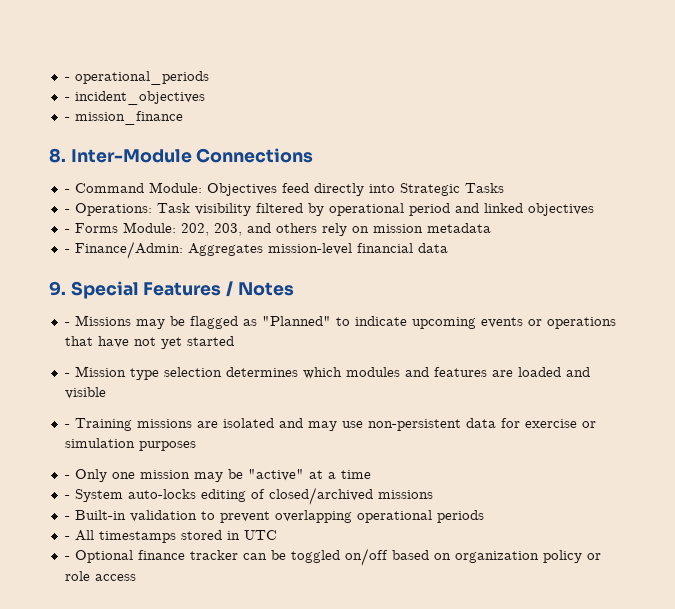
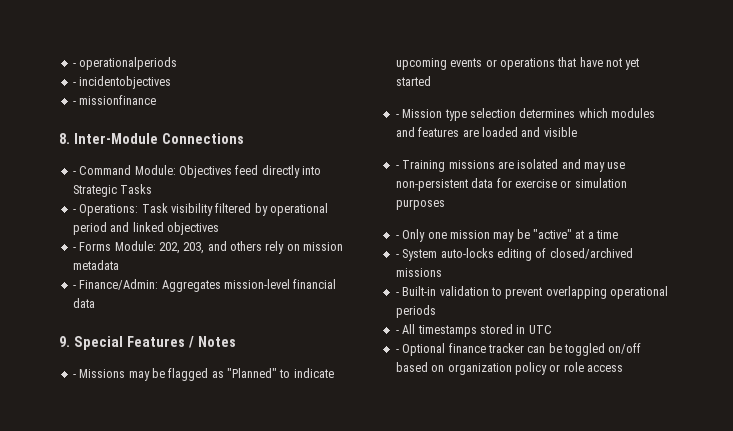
- - operational_periods
- - incident_objectives
- - mission_finance
+ - operationalperiods
+ - incidentobjectives
+ - missionfinance

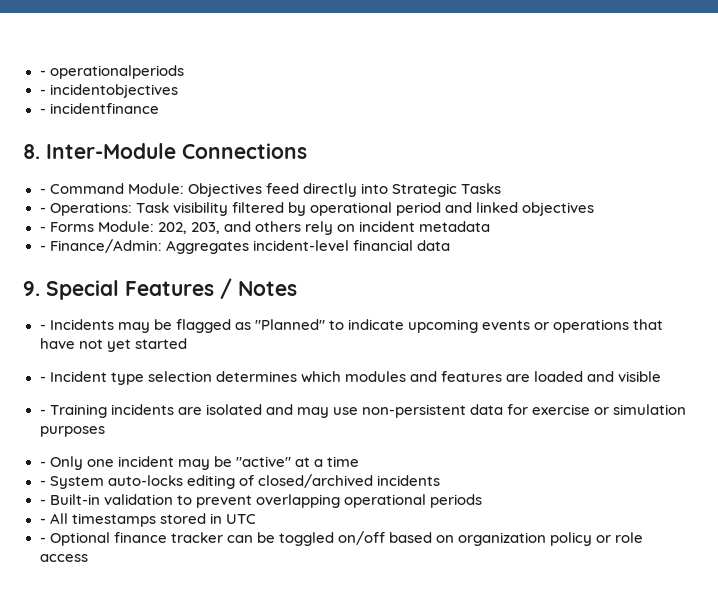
- - missionfinance
+ - incidentfinance
- - Forms Module: 202, 203, and others rely on mission metadata
+ - Forms Module: 202, 203, and others rely on incident metadata
- - Finance/Admin: Aggregates mission-level financial data
+ - Finance/Admin: Aggregates incident-level financial data
- - Missions may be flagged as "Planned" to indicate upcoming events or operations that have not yet started
+ - Incidents may be flagged as "Planned" to indicate upcoming events or operations that have not yet started
- - Mission type selection determines which modules and features are loaded and visible
+ - Incident type selection determines which modules and features are loaded and visible
- - Training missions are isolated and may use non-persistent data for exercise or simulation purposes
+ - Training incidents are isolated and may use non-persistent data for exercise or simulation purposes
- - Only one mission may be "active" at a time
+ - Only one incident may be "active" at a time
- - System auto-locks editing of closed/archived missions
+ - System auto-locks editing of closed/archived incidents

